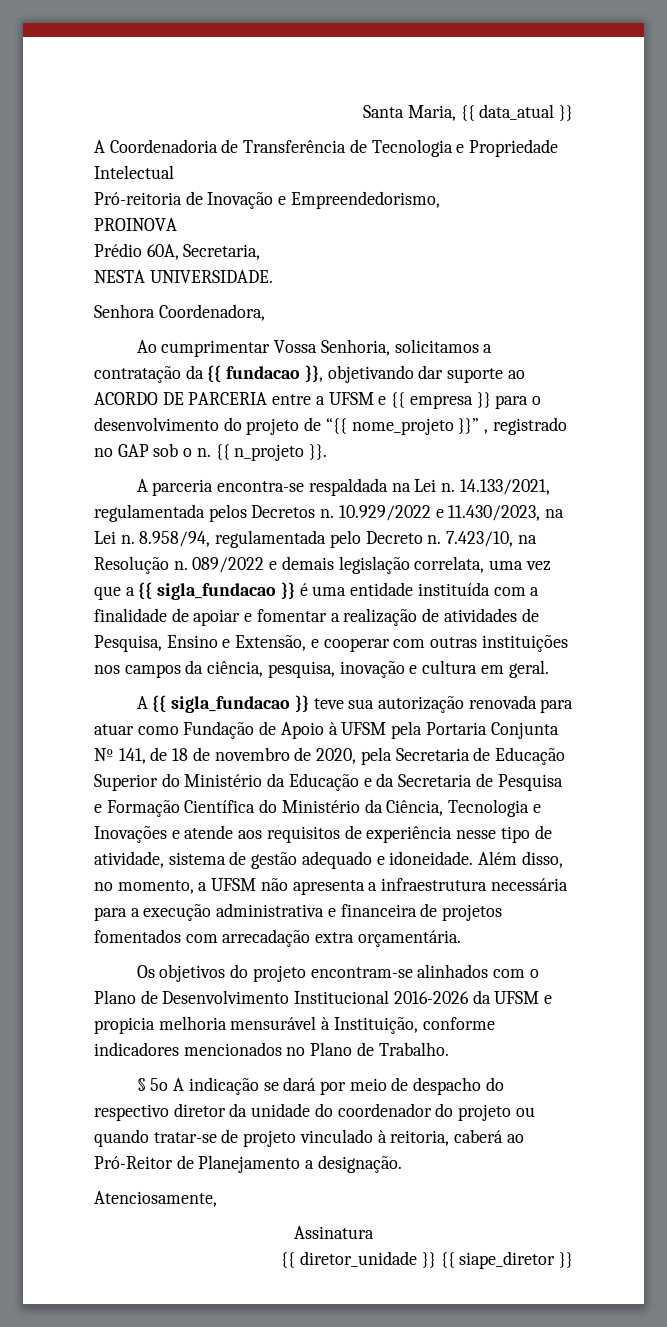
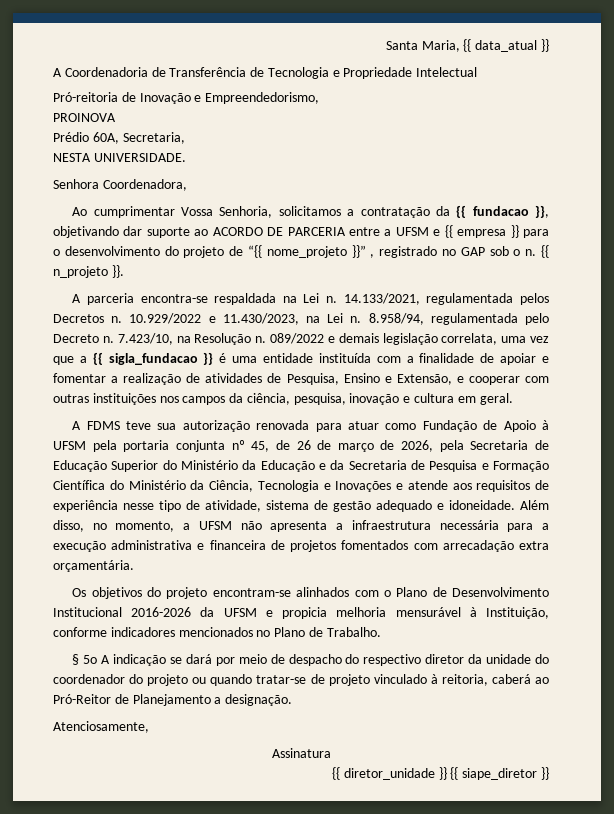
- A {{ sigla_fundacao }} teve sua autorização renovada para atuar como Fundação de Apoio à UFSM pela Portaria Conjunta Nº 141, de 18 de novembro de 2020, pela Secretaria de Educação Superior do Ministério da Educação e da Secretaria de Pesquisa e Formação Científica do Ministério da Ciência, Tecnologia e Inovações e atende aos requisitos de experiência nesse tipo de atividade, sistema de gestão adequado e idoneidade.
+ A FDMS teve sua autorização renovada para atuar como Fundação de Apoio à UFSM pela portaria conjunta nº 45, de 26 de março de 2026, pela Secretaria de Educação Superior do Ministério da Educação e da Secretaria de Pesquisa e Formação Científica do Ministério da Ciência, Tecnologia e Inovações e atende aos requisitos de experiência nesse tipo de atividade, sistema de gestão adequado e idoneidade.

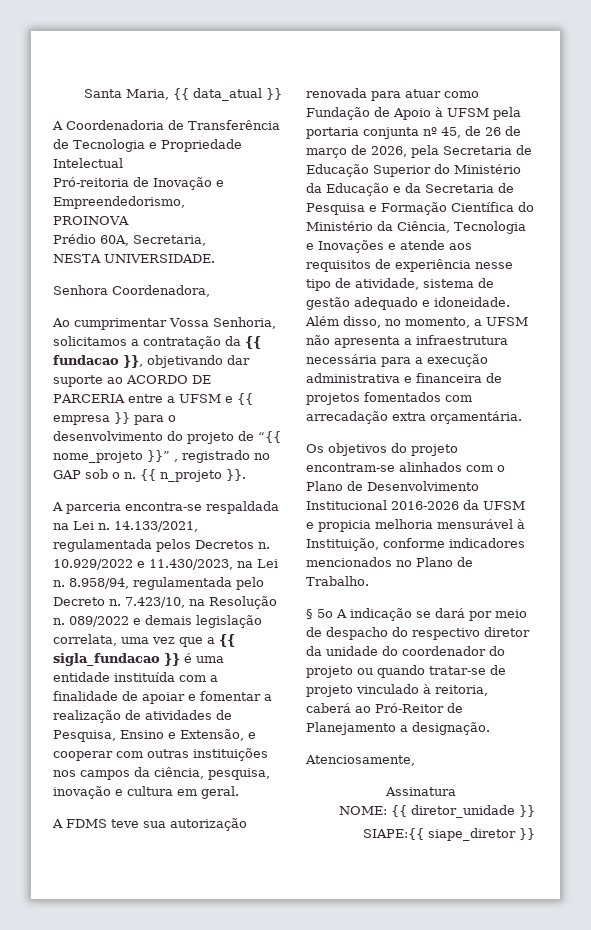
- {{ diretor_unidade }} {{ siape_diretor }}
+ NOME: {{ diretor_unidade }}
+ SIAPE:{{ siape_diretor }}

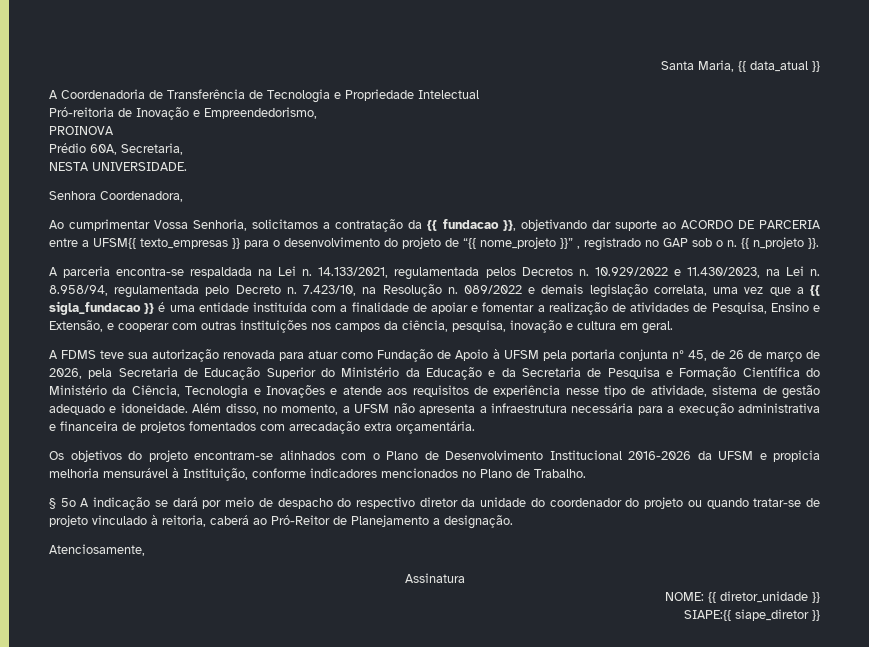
- Ao cumprimentar Vossa Senhoria, solicitamos a contratação da {{ fundacao }}, objetivando dar suporte ao ACORDO DE PARCERIA entre a UFSM e {{ empresa }} para o desenvolvimento do projeto de “{{ nome_projeto }}” , registrado no GAP sob o n.
+ Ao cumprimentar Vossa Senhoria, solicitamos a contratação da {{ fundacao }}, objetivando dar suporte ao ACORDO DE PARCERIA entre a UFSM{{ texto_empresas }} para o desenvolvimento do projeto de “{{ nome_projeto }}” , registrado no GAP sob o n.

